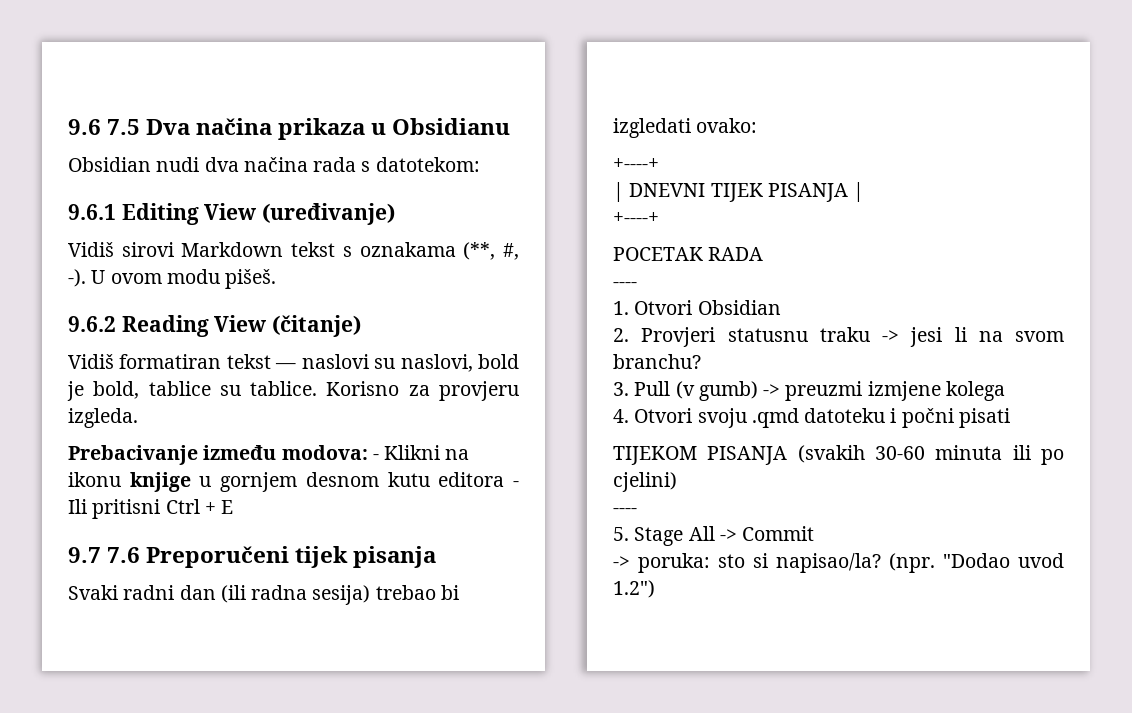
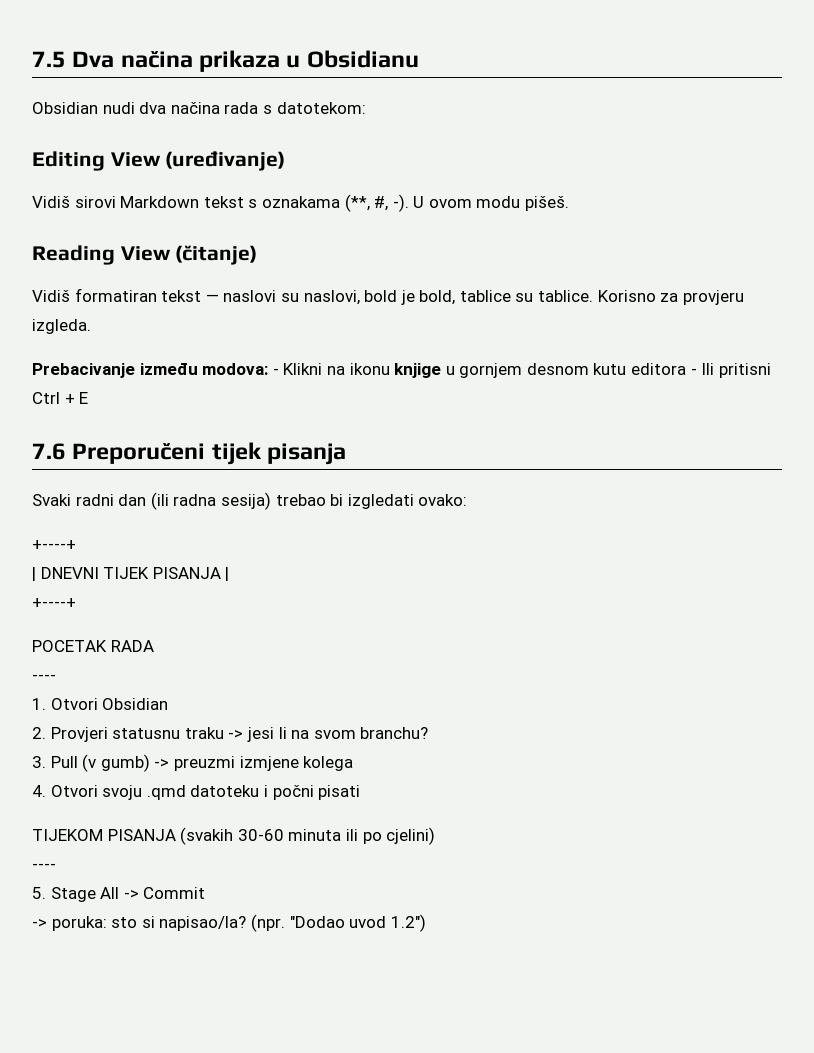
- 9.6 7.5 Dva načina prikaza u Obsidianu
+ 7.5 Dva načina prikaza u Obsidianu
- 9.6.1 Editing View (uređivanje)
+ Editing View (uređivanje)
- 9.6.2 Reading View (čitanje)
+ Reading View (čitanje)
- 9.7 7.6 Preporučeni tijek pisanja
+ 7.6 Preporučeni tijek pisanja

